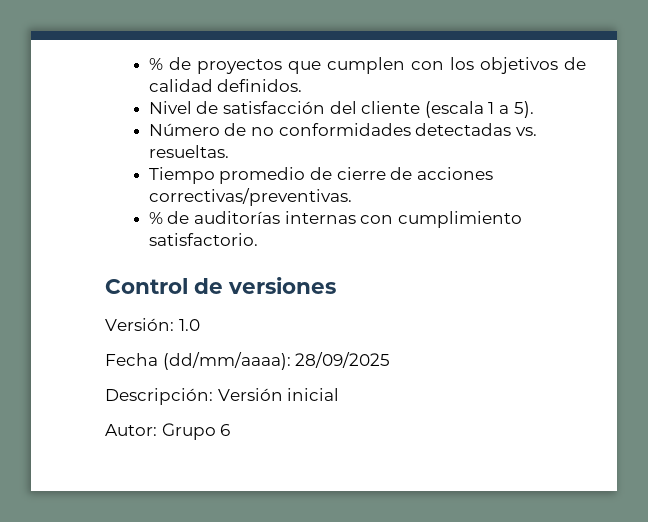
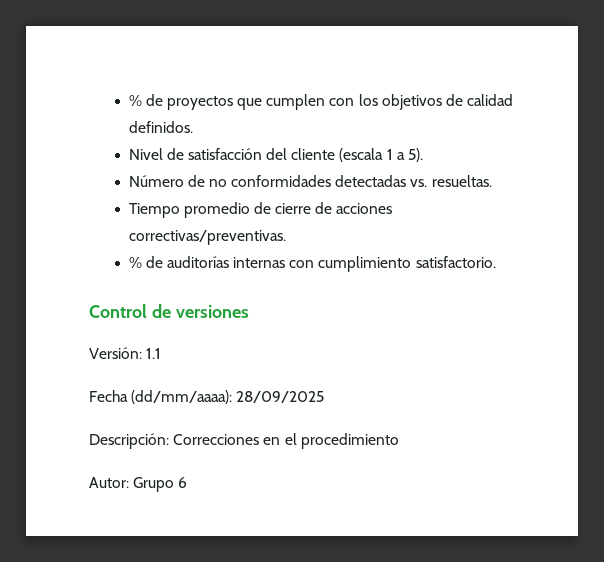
- Versión: 1.0
+ Versión: 1.1
- Descripción: Versión inicial
+ Descripción: Correcciones en el procedimiento

